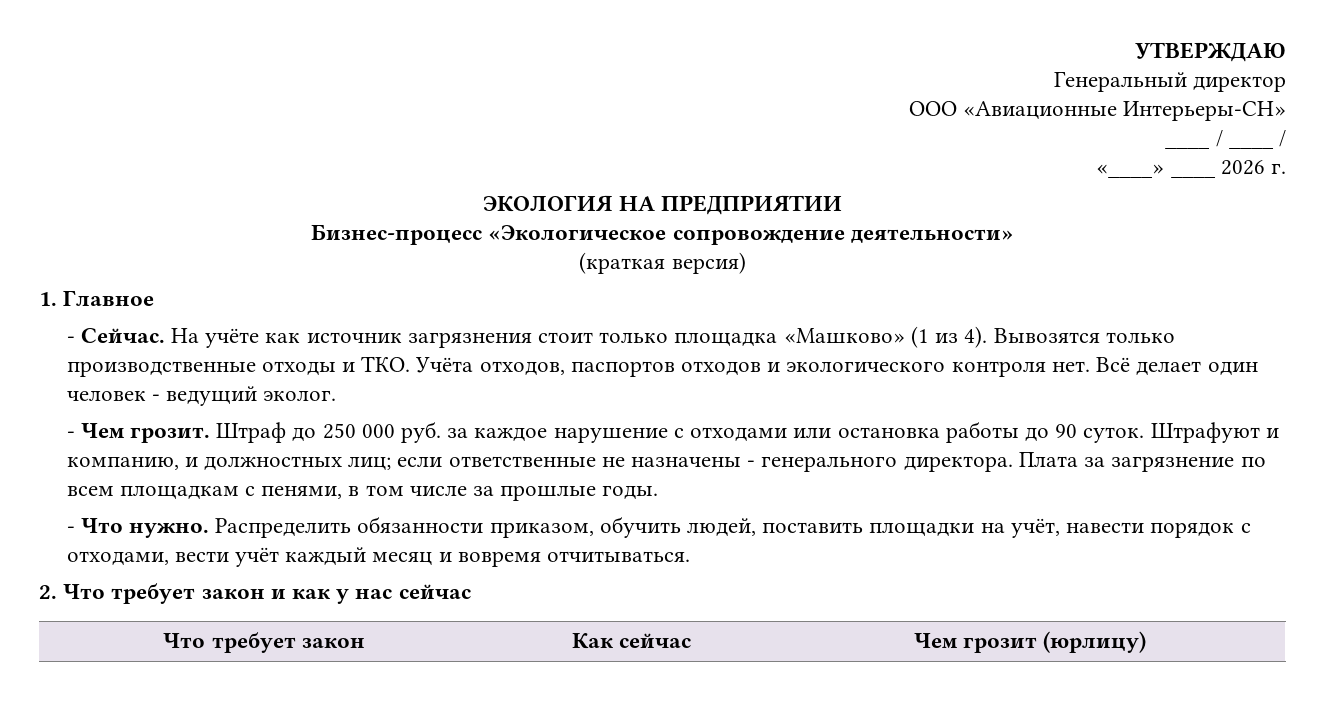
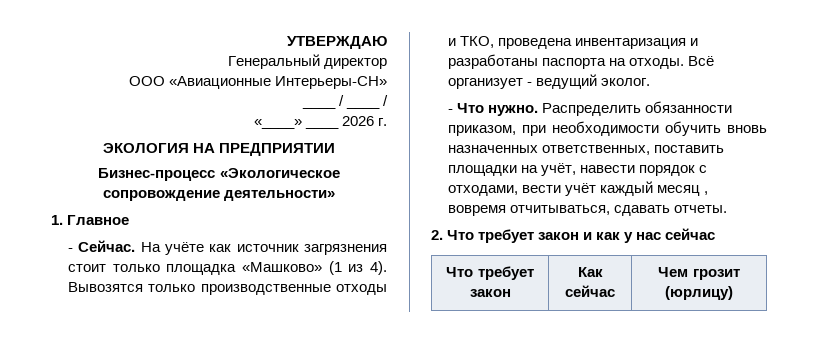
- (краткая версия)
- Вывозятся только производственные отходы и ТКО. Учёта отходов, паспортов отходов и экологического контроля нет. Всё делает один человек - ведущий эколог.
- - Чем грозит. Штраф до 250 000 руб. за каждое нарушение с отходами или остановка работы до 90 суток. Штрафуют и компанию, и должностных лиц; если ответственные не назначены - генерального директора. Плата за загрязнение по всем площадкам с пенями, в том числе за прошлые годы.
+ Вывозятся только производственные отходы и ТКО, проведена инвентаризация и разработаны паспорта на отходы. Всё организует - ведущий эколог.
- Распределить обязанности приказом, обучить людей, поставить площадки на учёт, навести порядок с отходами, вести учёт каждый месяц и вовремя отчитываться.
+ Распределить обязанности приказом, при необходимости обучить вновь назначенных ответственных, поставить площадки на учёт, навести порядок с отходами, вести учёт каждый месяц , вовремя отчитываться, сдавать отчеты.

